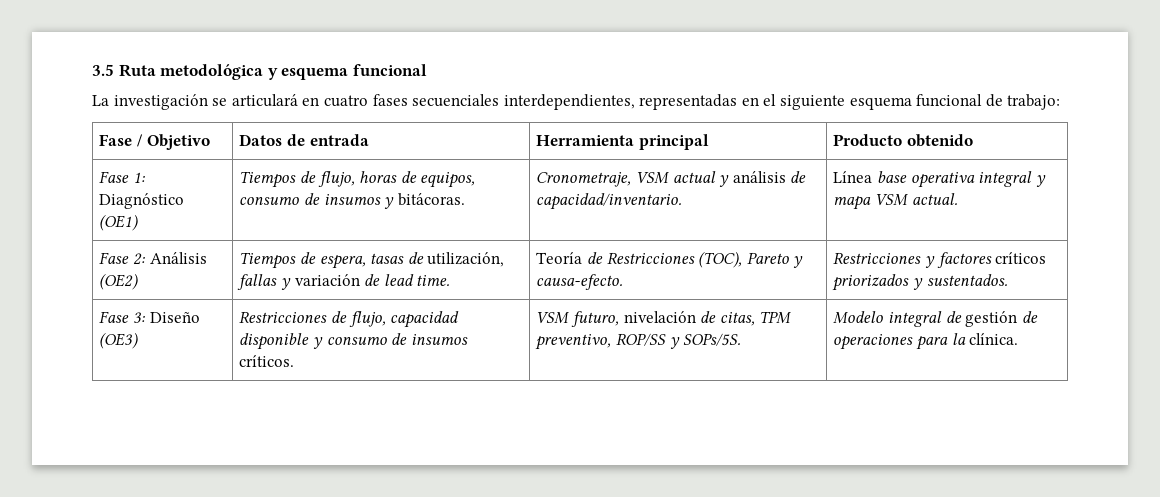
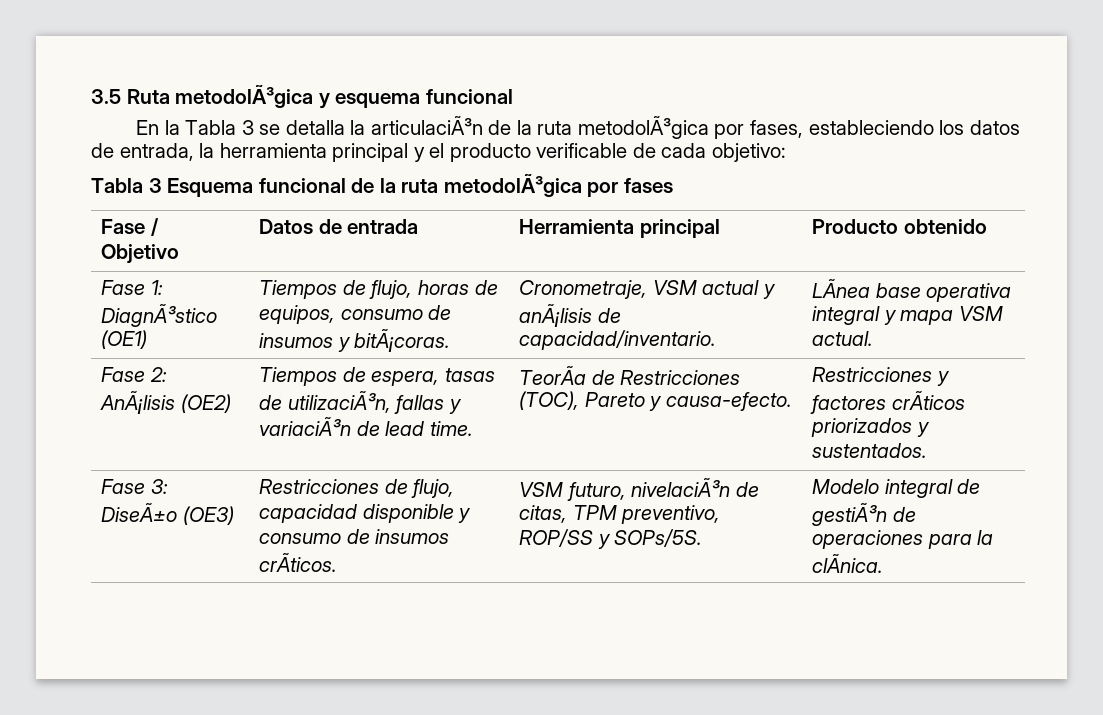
- 3.5 Ruta metodológica y esquema funcional
+ 3.5 Ruta metodolÃ³gica y esquema funcional
- La investigación se articulará en cuatro fases secuenciales interdependientes, representadas en el siguiente esquema funcional de trabajo:
+ En la Tabla 3 se detalla la articulaciÃ³n de la ruta metodolÃ³gica por fases, estableciendo los datos de entrada, la herramienta principal y el producto verificable de cada objetivo:
+ Tabla 3 Esquema funcional de la ruta metodolÃ³gica por fases
- Fase 1: Diagnóstico (OE1) | Tiempos de flujo, horas de equipos, consumo de insumos y bitácoras. | Cronometraje, VSM actual y análisis de capacidad/inventario. | Línea base operativa integral y mapa VSM actual.
+ Fase 1: DiagnÃ³stico (OE1) | Tiempos de flujo, horas de equipos, consumo de insumos y bitÃ¡coras. | Cronometraje, VSM actual y anÃ¡lisis de capacidad/inventario. | LÃnea base operativa integral y mapa VSM actual.
- Fase 2: Análisis (OE2) | Tiempos de espera, tasas de utilización, fallas y variación de lead time. | Teoría de Restricciones (TOC), Pareto y causa-efecto. | Restricciones y factores críticos priorizados y sustentados.
+ Fase 2: AnÃ¡lisis (OE2) | Tiempos de espera, tasas de utilizaciÃ³n, fallas y variaciÃ³n de lead time. | TeorÃa de Restricciones (TOC), Pareto y causa-efecto. | Restricciones y factores crÃticos priorizados y sustentados.
- Fase 3: Diseño (OE3) | Restricciones de flujo, capacidad disponible y consumo de insumos críticos. | VSM futuro, nivelación de citas, TPM preventivo, ROP/SS y SOPs/5S. | Modelo integral de gestión de operaciones para la clínica.
+ Fase 3: DiseÃ±o (OE3) | Restricciones de flujo, capacidad disponible y consumo de insumos crÃticos. | VSM futuro, nivelaciÃ³n de citas, TPM preventivo, ROP/SS y SOPs/5S. | Modelo integral de gestiÃ³n de operaciones para la clÃnica.

